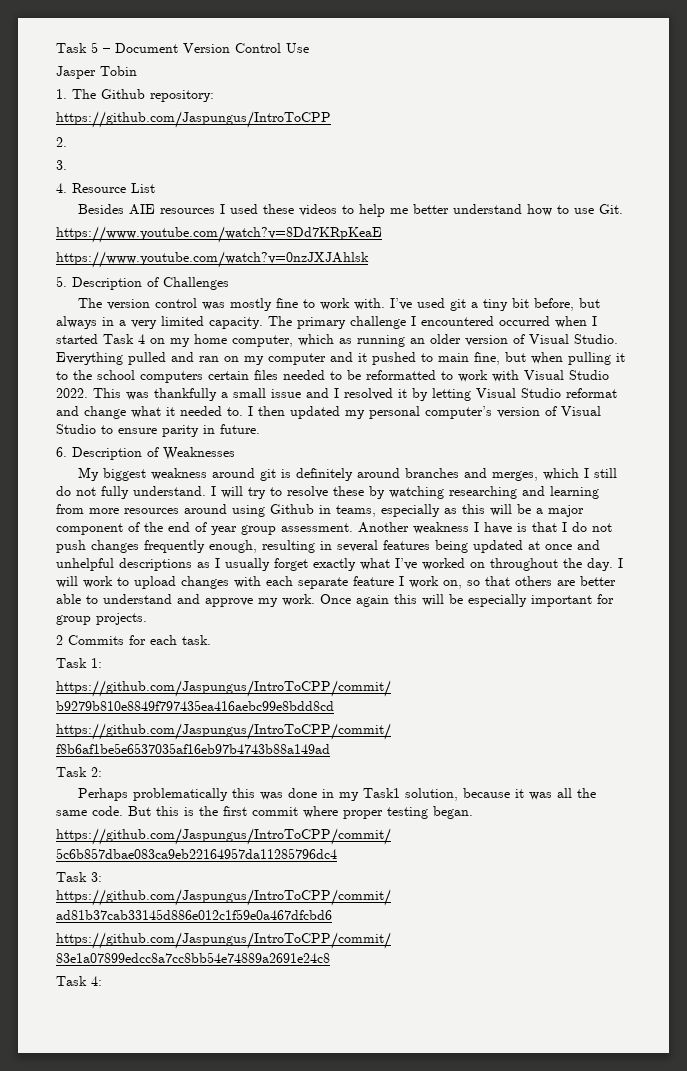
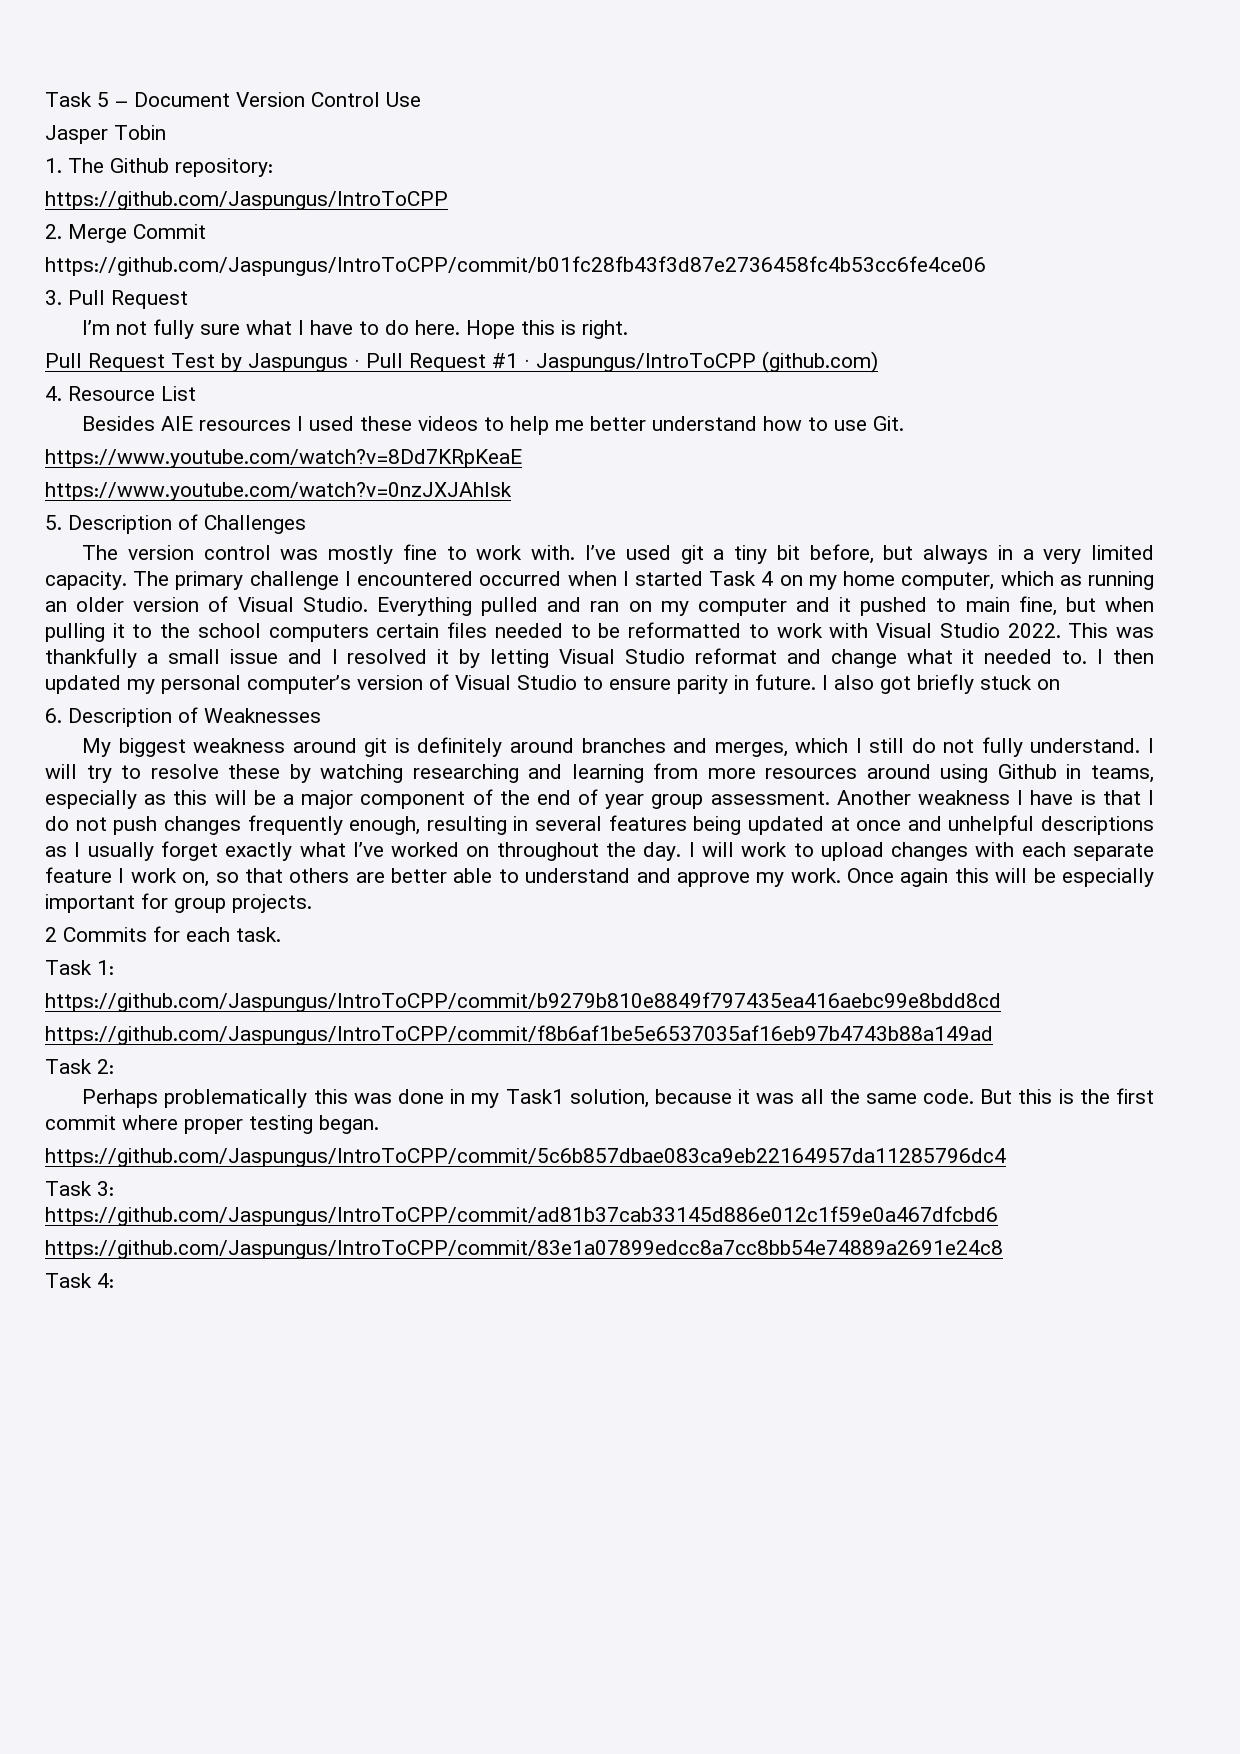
- 2.
- 3.
+ 2. Merge Commit
+ https://github.com/Jaspungus/IntroToCPP/commit/b01fc28fb43f3d87e2736458fc4b53cc6fe4ce06
+ 3. Pull Request
+ I’m not fully sure what I have to do here. Hope this is right.
+ Pull Request Test by Jaspungus · Pull Request #1 · Jaspungus/IntroToCPP (github.com)
+ I also got briefly stuck on

